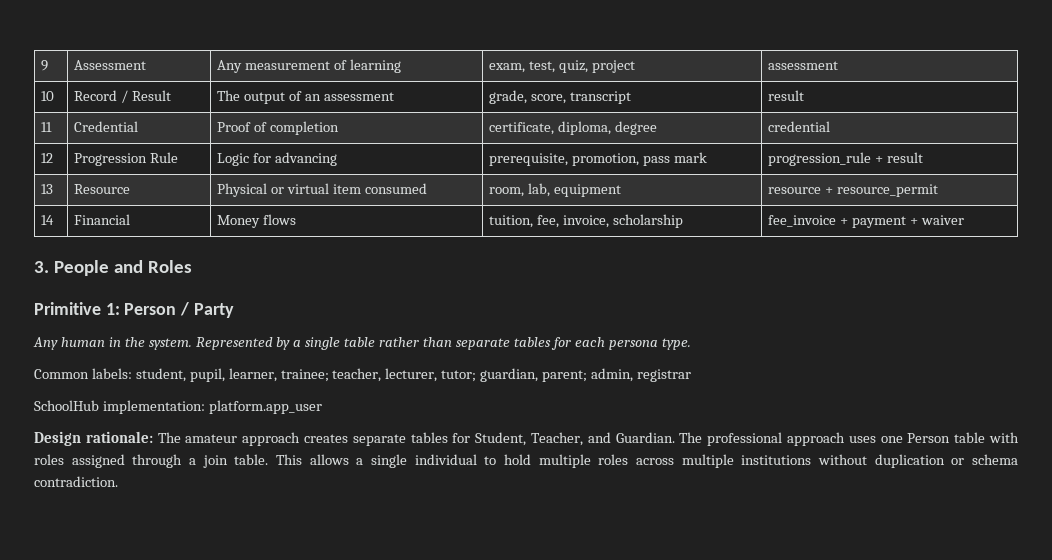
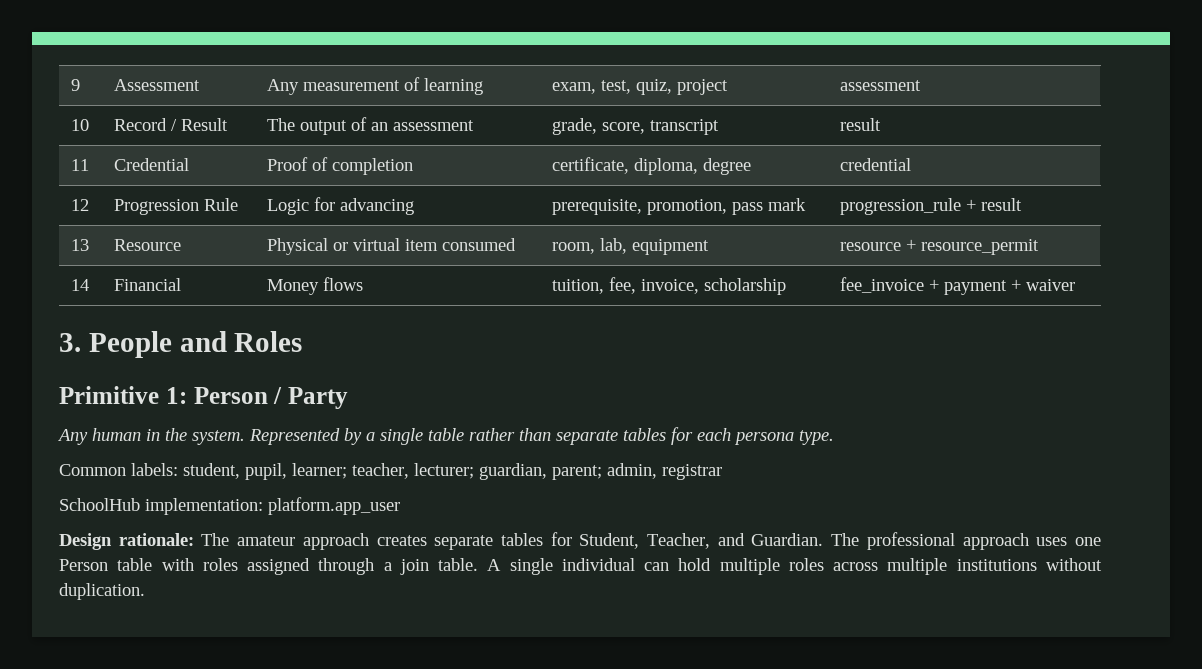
- Common labels: student, pupil, learner, trainee; teacher, lecturer, tutor; guardian, parent; admin, registrar
+ Common labels: student, pupil, learner; teacher, lecturer; guardian, parent; admin, registrar
- This allows a single individual to hold multiple roles across multiple institutions without duplication or schema contradiction.
+ A single individual can hold multiple roles across multiple institutions without duplication.

